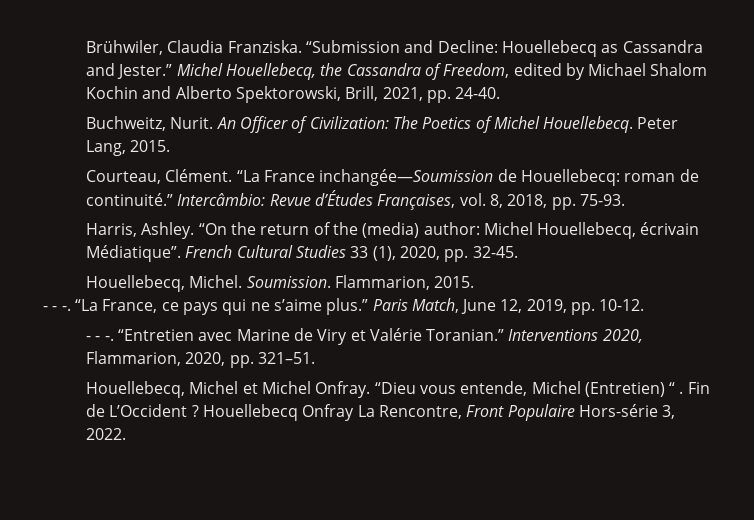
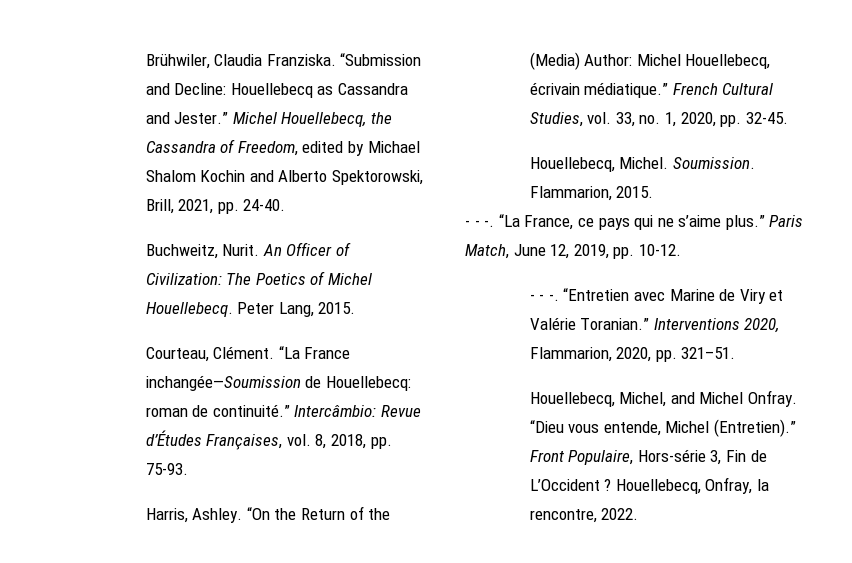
- “On the return of the (media) author: Michel Houellebecq, écrivain Médiatique”.
+ “On the Return of the (Media) Author: Michel Houellebecq, écrivain médiatique.”
- French Cultural Studies 33 (1), 2020, pp. 32-45.
+ French Cultural Studies, vol. 33, no. 1, 2020, pp. 32-45.
- Houellebecq, Michel et Michel Onfray.
+ Houellebecq, Michel, and Michel Onfray.
- “Dieu vous entende, Michel (Entretien) “ . Fin de L’Occident ? Houellebecq Onfray La Rencontre, Front Populaire Hors-série 3, 2022.
+ “Dieu vous entende, Michel (Entretien).” Front Populaire, Hors-série 3, Fin de L’Occident ? Houellebecq, Onfray, la rencontre, 2022.

